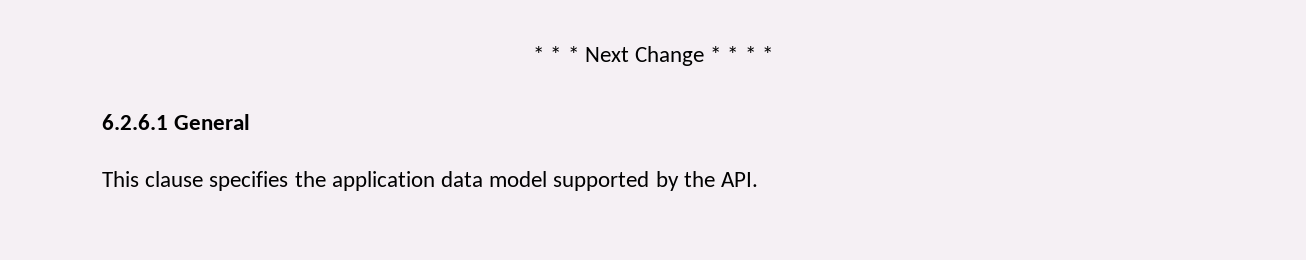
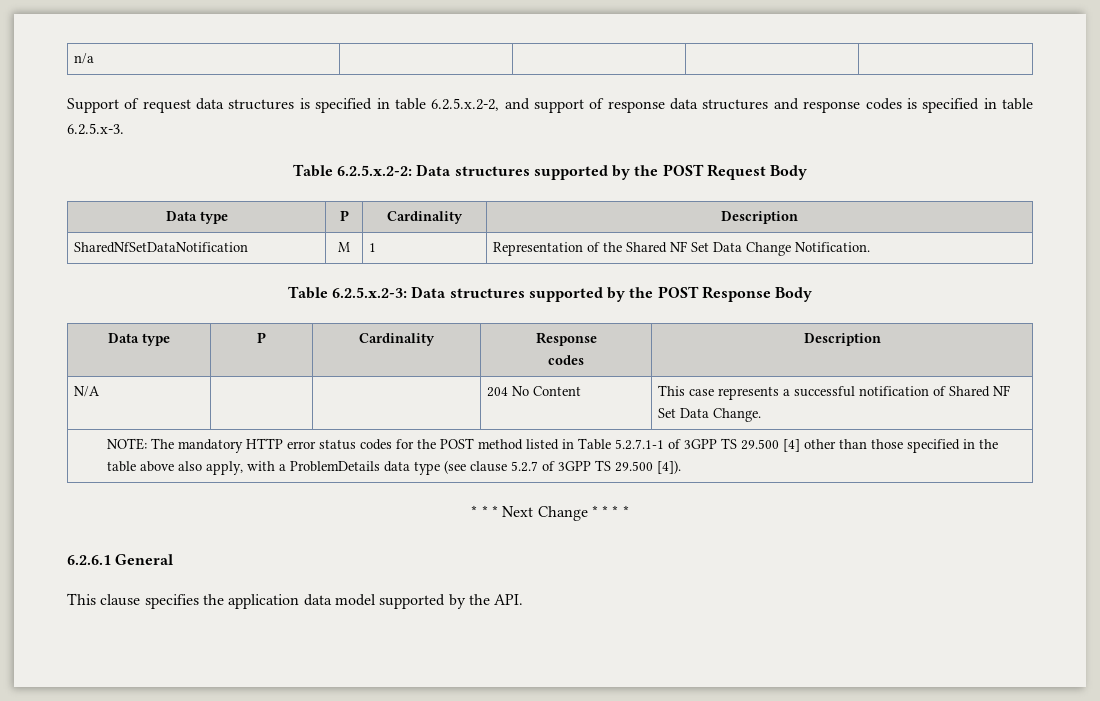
+ n/a | | | |
+ Support of request data structures is specified in table 6.2.5.x.2-2, and support of response data structures and response codes is specified in table 6.2.5.x-3.
+ Table 6.2.5.x.2-2: Data structures supported by the POST Request Body
+ Data type | P | Cardinality | Description
+ SharedNfSetDataNotification | M | 1 | Representation of the Shared NF Set Data Change Notification.
+ Table 6.2.5.x.2-3: Data structures supported by the POST Response Body
+ Data type | P | Cardinality | Response
+ codes | Description
+ N/A | | | 204 No Content | This case represents a successful notification of Shared NF Set Data Change.
+ NOTE: The mandatory HTTP error status codes for the POST method listed in Table 5.2.7.1-1 of 3GPP TS 29.500 [4] other than those specified in the table above also apply, with a ProblemDetails data type (see clause 5.2.7 of 3GPP TS 29.500 [4]).

